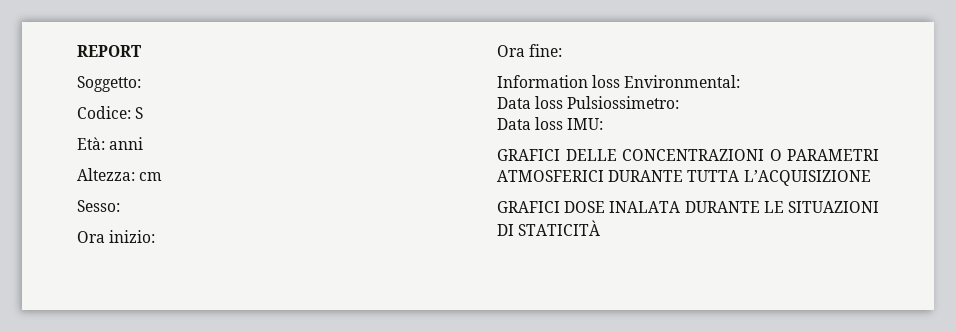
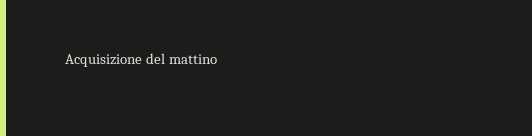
- REPORT
- Soggetto:
- Codice: S
- Età: anni
- Altezza: cm
- Sesso:
- Ora inizio:
- Ora fine:
- Information loss Environmental:
- Data loss Pulsiossimetro:
- Data loss IMU:
- GRAFICI DELLE CONCENTRAZIONI O PARAMETRI ATMOSFERICI DURANTE TUTTA L’ACQUISIZIONE
- GRAFICI DOSE INALATA DURANTE LE SITUAZIONI DI STATICITÀ
+ Acquisizione del mattino

